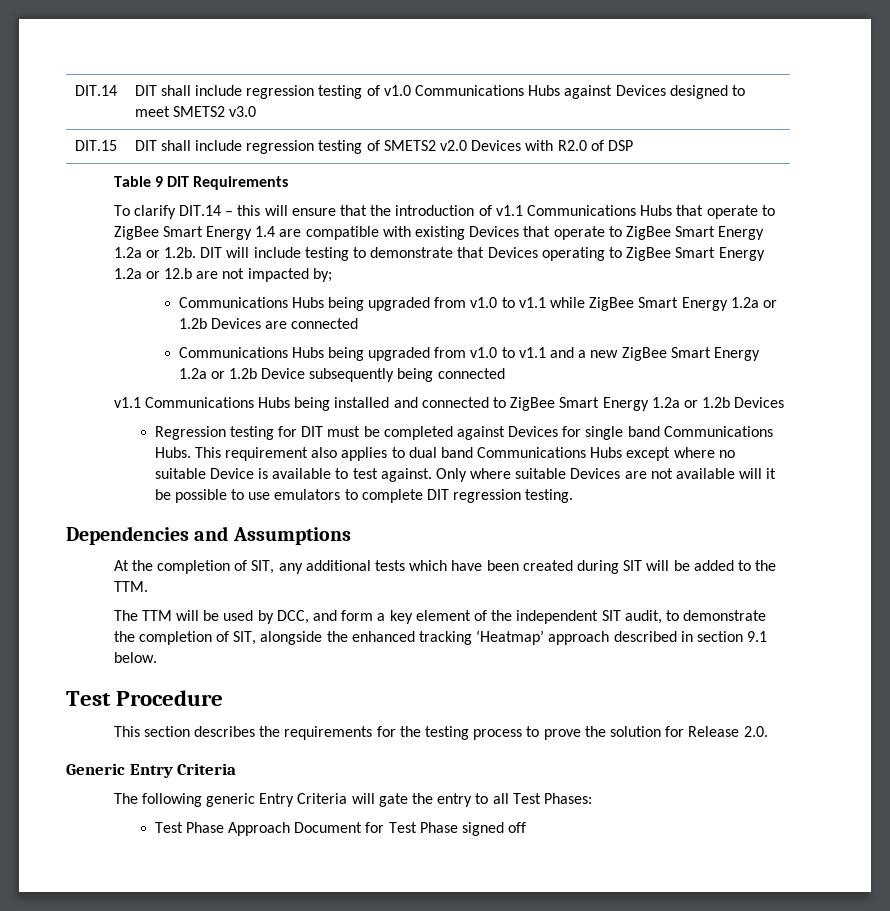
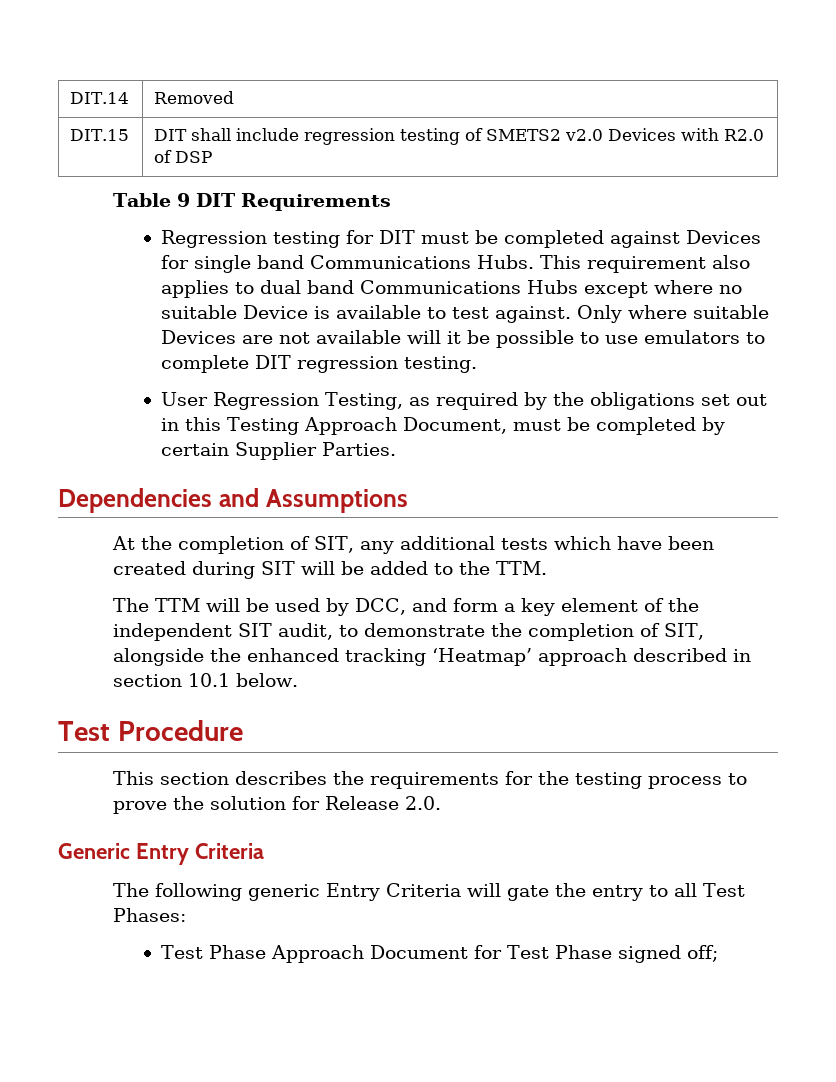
- DIT.14 | DIT shall include regression testing of v1.0 Communications Hubs against Devices designed to meet SMETS2 v3.0
+ DIT.14 | Removed
- To clarify DIT.14 – this will ensure that the introduction of v1.1 Communications Hubs that operate to ZigBee Smart Energy 1.4 are compatible with existing Devices that operate to ZigBee Smart Energy 1.2a or 1.2b. DIT will include testing to demonstrate that Devices operating to ZigBee Smart Energy 1.2a or 12.b are not impacted by;
- Communications Hubs being upgraded from v1.0 to v1.1 while ZigBee Smart Energy 1.2a or 1.2b Devices are connected
- Communications Hubs being upgraded from v1.0 to v1.1 and a new ZigBee Smart Energy 1.2a or 1.2b Device subsequently being connected
- v1.1 Communications Hubs being installed and connected to ZigBee Smart Energy 1.2a or 1.2b Devices
+ User Regression Testing, as required by the obligations set out in this Testing Approach Document, must be completed by certain Supplier Parties.
- The TTM will be used by DCC, and form a key element of the independent SIT audit, to demonstrate the completion of SIT, alongside the enhanced tracking ‘Heatmap’ approach described in section 9.1 below.
+ The TTM will be used by DCC, and form a key element of the independent SIT audit, to demonstrate the completion of SIT, alongside the enhanced tracking ‘Heatmap’ approach described in section 10.1 below.
- Test Phase Approach Document for Test Phase signed off
+ Test Phase Approach Document for Test Phase signed off;

